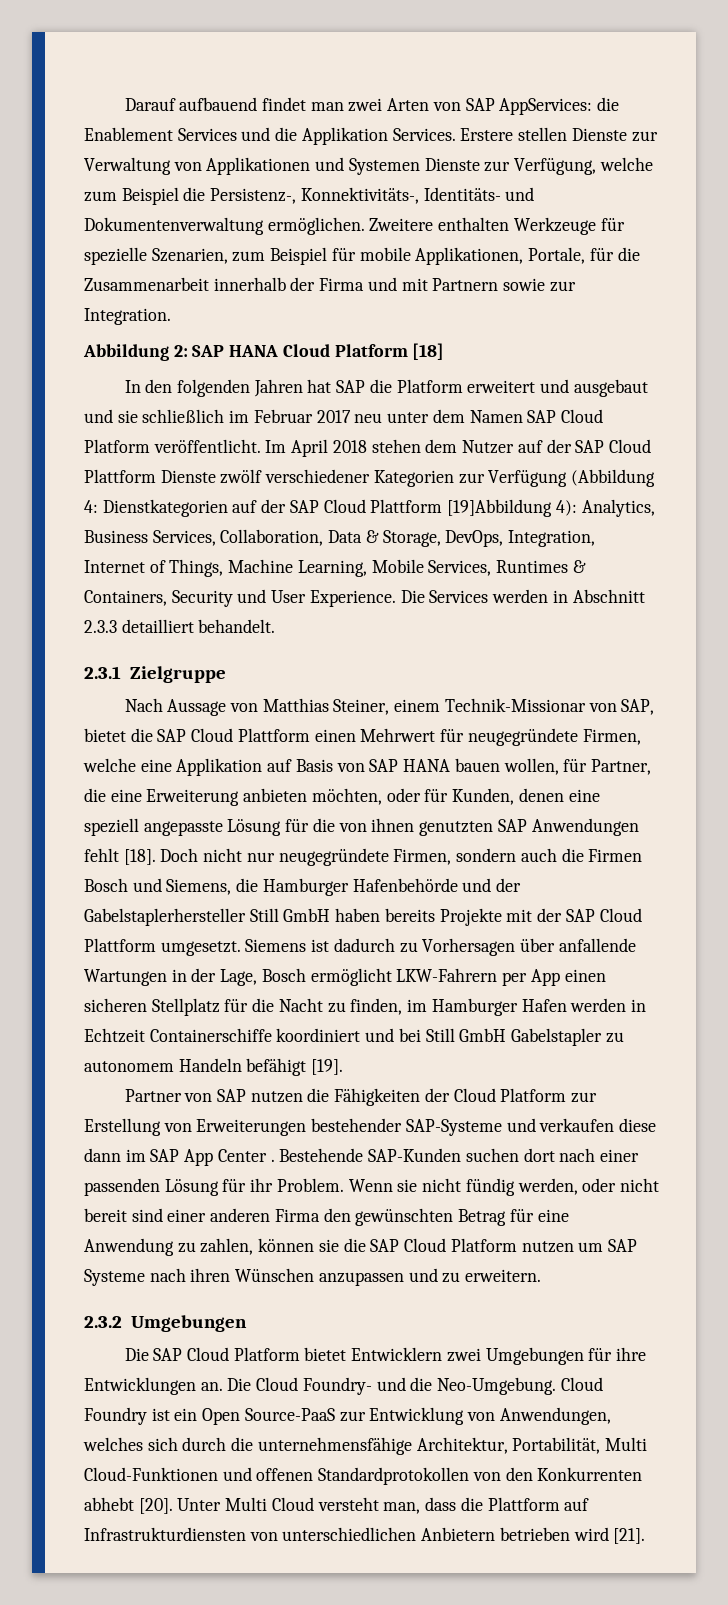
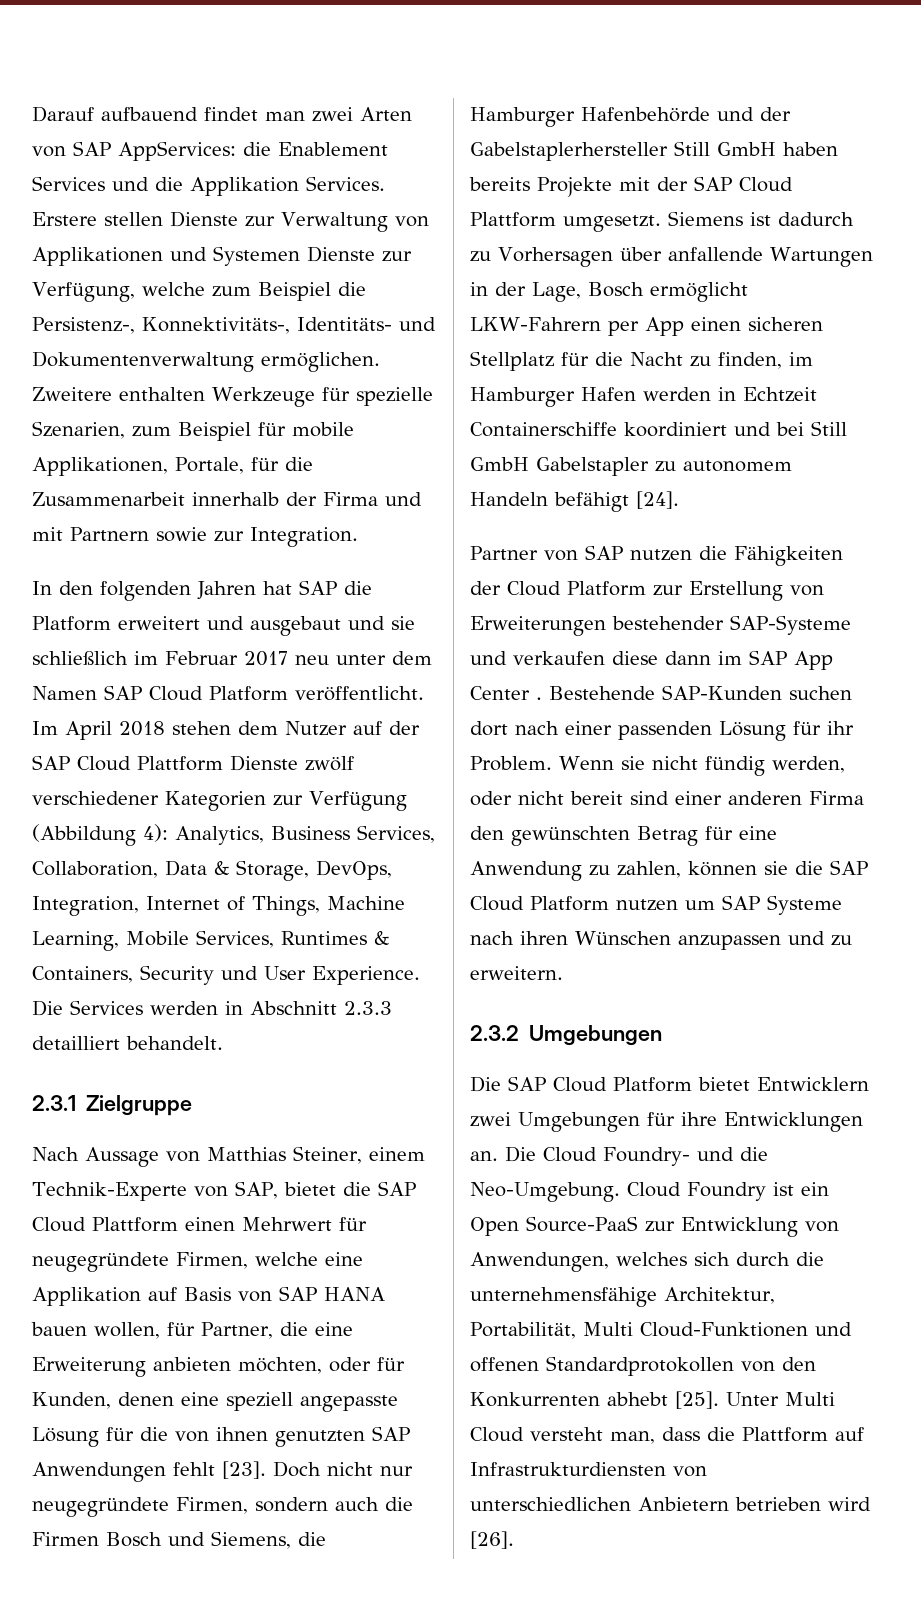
- Abbildung 2: SAP HANA Cloud Platform [18]
- Im April 2018 stehen dem Nutzer auf der SAP Cloud Plattform Dienste zwölf verschiedener Kategorien zur Verfügung (Abbildung 4: Dienstkategorien auf der SAP Cloud Plattform [19]Abbildung 4): Analytics, Business Services, Collaboration, Data & Storage, DevOps, Integration, Internet of Things, Machine Learning, Mobile Services, Runtimes & Containers, Security und User Experience.
+ Im April 2018 stehen dem Nutzer auf der SAP Cloud Plattform Dienste zwölf verschiedener Kategorien zur Verfügung (Abbildung 4): Analytics, Business Services, Collaboration, Data & Storage, DevOps, Integration, Internet of Things, Machine Learning, Mobile Services, Runtimes & Containers, Security und User Experience.
- Nach Aussage von Matthias Steiner, einem Technik-Missionar von SAP, bietet die SAP Cloud Plattform einen Mehrwert für neugegründete Firmen, welche eine Applikation auf Basis von SAP HANA bauen wollen, für Partner, die eine Erweiterung anbieten möchten, oder für Kunden, denen eine speziell angepasste Lösung für die von ihnen genutzten SAP Anwendungen fehlt [18].
+ Nach Aussage von Matthias Steiner, einem Technik-Experte von SAP, bietet die SAP Cloud Plattform einen Mehrwert für neugegründete Firmen, welche eine Applikation auf Basis von SAP HANA bauen wollen, für Partner, die eine Erweiterung anbieten möchten, oder für Kunden, denen eine speziell angepasste Lösung für die von ihnen genutzten SAP Anwendungen fehlt [23].
- Siemens ist dadurch zu Vorhersagen über anfallende Wartungen in der Lage, Bosch ermöglicht LKW-Fahrern per App einen sicheren Stellplatz für die Nacht zu finden, im Hamburger Hafen werden in Echtzeit Containerschiffe koordiniert und bei Still GmbH Gabelstapler zu autonomem Handeln befähigt [19].
+ Siemens ist dadurch zu Vorhersagen über anfallende Wartungen in der Lage, Bosch ermöglicht LKW-Fahrern per App einen sicheren Stellplatz für die Nacht zu finden, im Hamburger Hafen werden in Echtzeit Containerschiffe koordiniert und bei Still GmbH Gabelstapler zu autonomem Handeln befähigt [24].
- Cloud Foundry ist ein Open Source-PaaS zur Entwicklung von Anwendungen, welches sich durch die unternehmensfähige Architektur, Portabilität, Multi Cloud-Funktionen und offenen Standardprotokollen von den Konkurrenten abhebt [20].
+ Cloud Foundry ist ein Open Source-PaaS zur Entwicklung von Anwendungen, welches sich durch die unternehmensfähige Architektur, Portabilität, Multi Cloud-Funktionen und offenen Standardprotokollen von den Konkurrenten abhebt [25].
- Unter Multi Cloud versteht man, dass die Plattform auf Infrastrukturdiensten von unterschiedlichen Anbietern betrieben wird [21].
+ Unter Multi Cloud versteht man, dass die Plattform auf Infrastrukturdiensten von unterschiedlichen Anbietern betrieben wird [26].

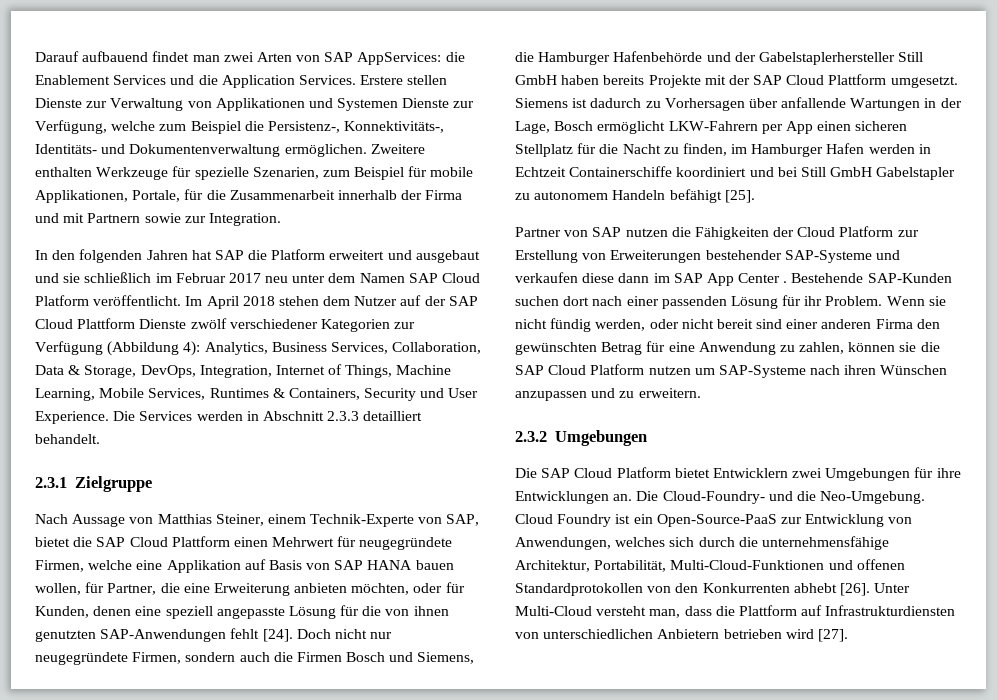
- Darauf aufbauend findet man zwei Arten von SAP AppServices: die Enablement Services und die Applikation Services.
+ Darauf aufbauend findet man zwei Arten von SAP AppServices: die Enablement Services und die Application Services.
- Nach Aussage von Matthias Steiner, einem Technik-Experte von SAP, bietet die SAP Cloud Plattform einen Mehrwert für neugegründete Firmen, welche eine Applikation auf Basis von SAP HANA bauen wollen, für Partner, die eine Erweiterung anbieten möchten, oder für Kunden, denen eine speziell angepasste Lösung für die von ihnen genutzten SAP Anwendungen fehlt [23].
+ Nach Aussage von Matthias Steiner, einem Technik-Experte von SAP, bietet die SAP Cloud Plattform einen Mehrwert für neugegründete Firmen, welche eine Applikation auf Basis von SAP HANA bauen wollen, für Partner, die eine Erweiterung anbieten möchten, oder für Kunden, denen eine speziell angepasste Lösung für die von ihnen genutzten SAP-Anwendungen fehlt [24].
- Siemens ist dadurch zu Vorhersagen über anfallende Wartungen in der Lage, Bosch ermöglicht LKW-Fahrern per App einen sicheren Stellplatz für die Nacht zu finden, im Hamburger Hafen werden in Echtzeit Containerschiffe koordiniert und bei Still GmbH Gabelstapler zu autonomem Handeln befähigt [24].
+ Siemens ist dadurch zu Vorhersagen über anfallende Wartungen in der Lage, Bosch ermöglicht LKW-Fahrern per App einen sicheren Stellplatz für die Nacht zu finden, im Hamburger Hafen werden in Echtzeit Containerschiffe koordiniert und bei Still GmbH Gabelstapler zu autonomem Handeln befähigt [25].
- Wenn sie nicht fündig werden, oder nicht bereit sind einer anderen Firma den gewünschten Betrag für eine Anwendung zu zahlen, können sie die SAP Cloud Platform nutzen um SAP Systeme nach ihren Wünschen anzupassen und zu erweitern.
+ Wenn sie nicht fündig werden, oder nicht bereit sind einer anderen Firma den gewünschten Betrag für eine Anwendung zu zahlen, können sie die SAP Cloud Platform nutzen um SAP-Systeme nach ihren Wünschen anzupassen und zu erweitern.
- Die Cloud Foundry- und die Neo-Umgebung.
+ Die Cloud-Foundry- und die Neo-Umgebung.
- Cloud Foundry ist ein Open Source-PaaS zur Entwicklung von Anwendungen, welches sich durch die unternehmensfähige Architektur, Portabilität, Multi Cloud-Funktionen und offenen Standardprotokollen von den Konkurrenten abhebt [25]. Unter Multi Cloud versteht man, dass die Plattform auf Infrastrukturdiensten von unterschiedlichen Anbietern betrieben wird [26].
+ Cloud Foundry ist ein Open-Source-PaaS zur Entwicklung von Anwendungen, welches sich durch die unternehmensfähige Architektur, Portabilität, Multi-Cloud-Funktionen und offenen Standardprotokollen von den Konkurrenten abhebt [26]. Unter Multi-Cloud versteht man, dass die Plattform auf Infrastrukturdiensten von unterschiedlichen Anbietern betrieben wird [27].

